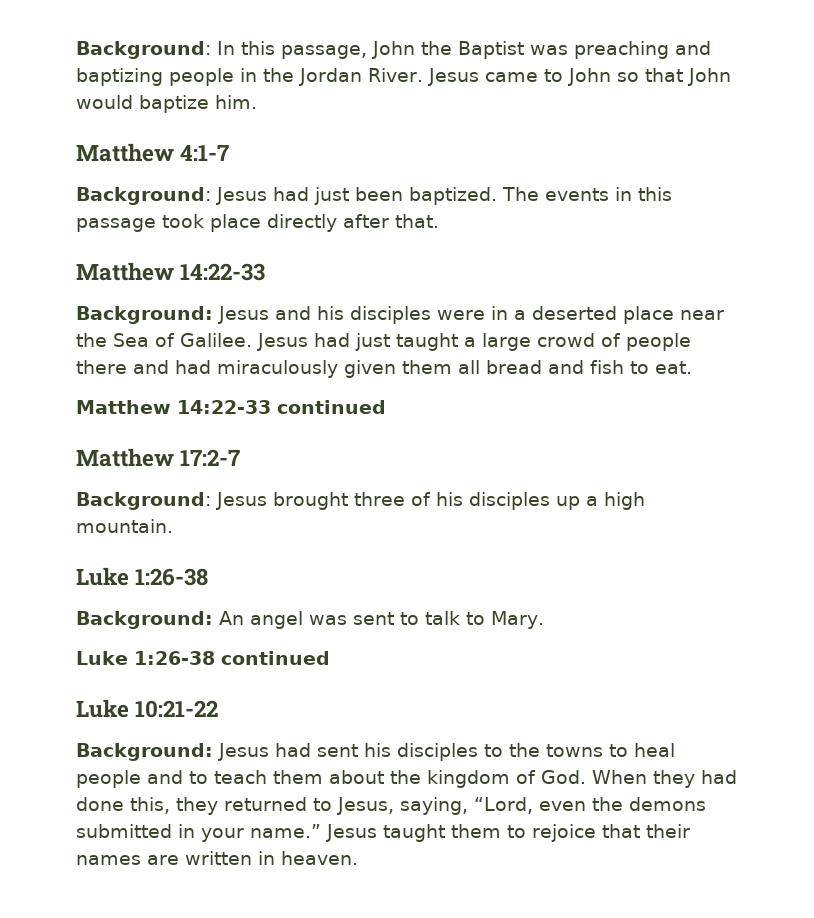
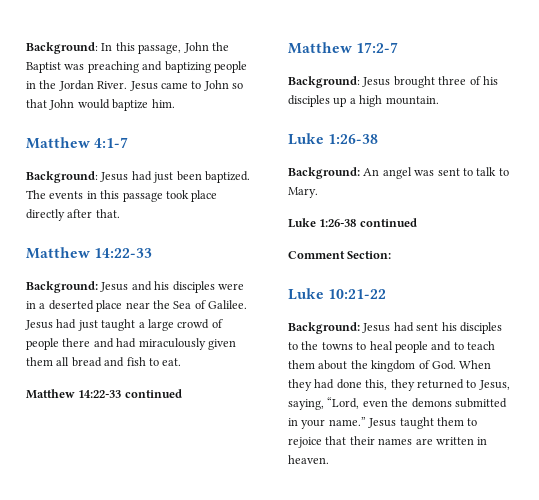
+ Comment Section:

